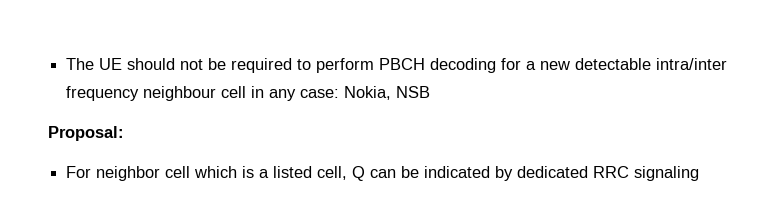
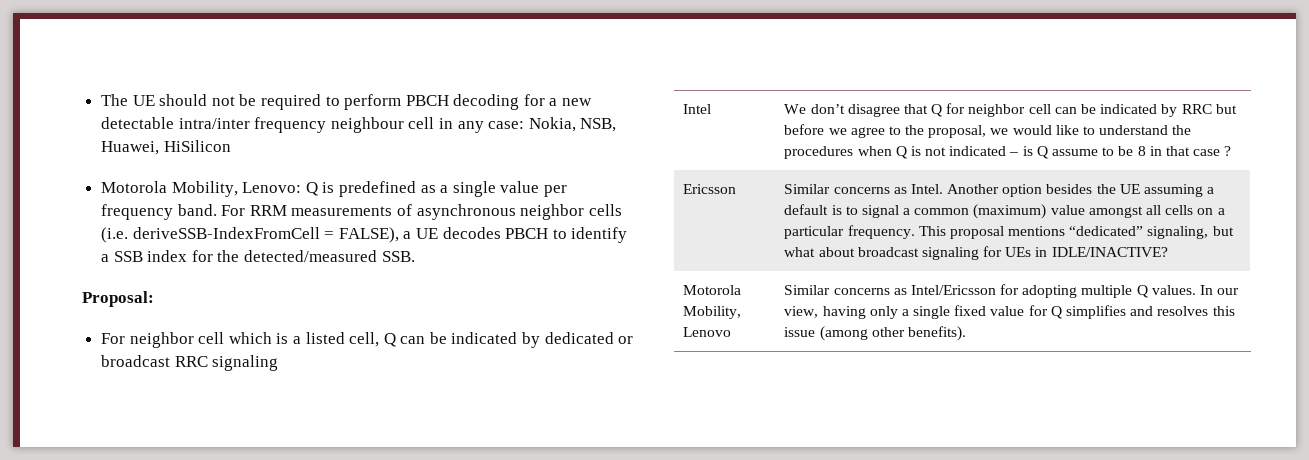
- The UE should not be required to perform PBCH decoding for a new detectable intra/inter frequency neighbour cell in any case: Nokia, NSB
+ The UE should not be required to perform PBCH decoding for a new detectable intra/inter frequency neighbour cell in any case: Nokia, NSB, Huawei, HiSilicon
+ Motorola Mobility, Lenovo: Q is predefined as a single value per frequency band. For RRM measurements of asynchronous neighbor cells (i.e. deriveSSB-IndexFromCell = FALSE), a UE decodes PBCH to identify a SSB index for the detected/measured SSB.
- For neighbor cell which is a listed cell, Q can be indicated by dedicated RRC signaling
+ For neighbor cell which is a listed cell, Q can be indicated by dedicated or broadcast RRC signaling
+ Intel | We don’t disagree that Q for neighbor cell can be indicated by RRC but before we agree to the proposal, we would like to understand the procedures when Q is not indicated – is Q assume to be 8 in that case ?
+ Ericsson | Similar concerns as Intel. Another option besides the UE assuming a default is to signal a common (maximum) value amongst all cells on a particular frequency. This proposal mentions “dedicated” signaling, but what about broadcast signaling for UEs in IDLE/INACTIVE?
+ Motorola Mobility, Lenovo | Similar concerns as Intel/Ericsson for adopting multiple Q values. In our view, having only a single fixed value for Q simplifies and resolves this issue (among other benefits).

